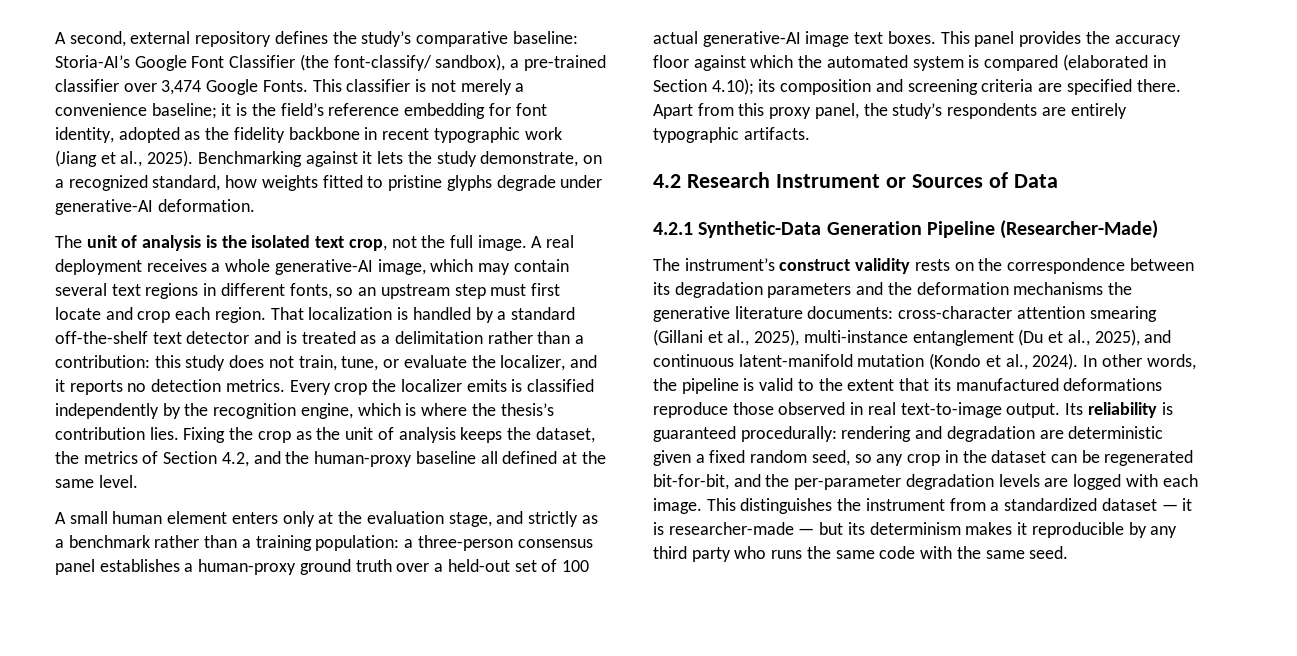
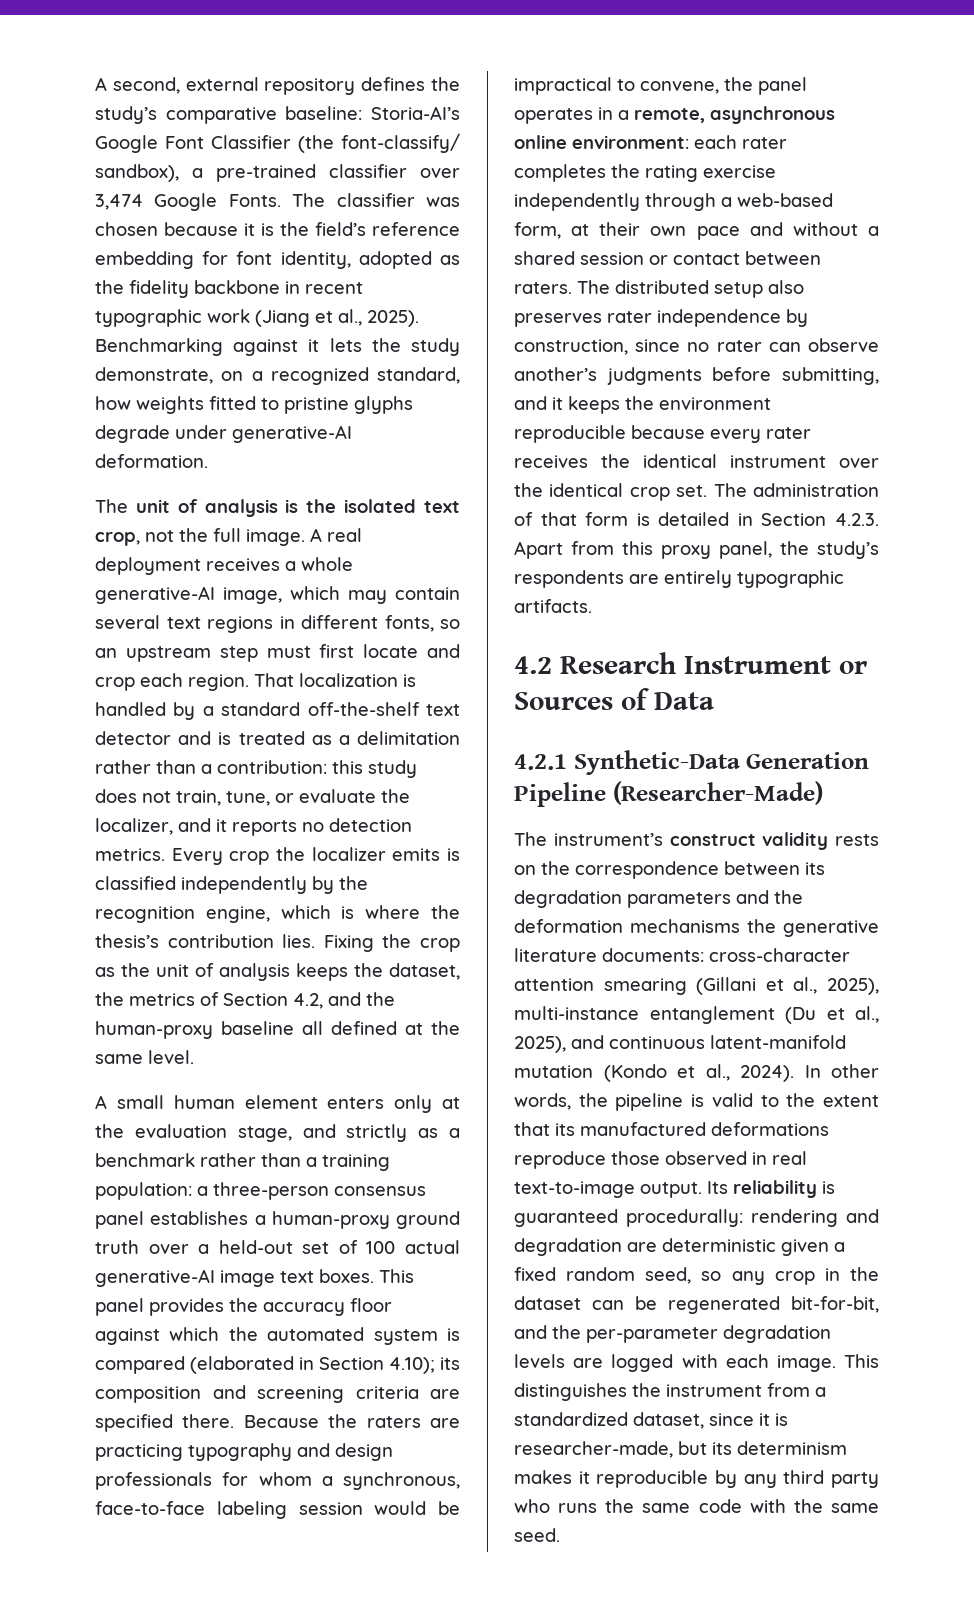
- This classifier is not merely a convenience baseline; it is the field’s reference embedding for font identity, adopted as the fidelity backbone in recent typographic work (Jiang et al., 2025).
+ The classifier was chosen because it is the field’s reference embedding for font identity, adopted as the fidelity backbone in recent typographic work (Jiang et al., 2025).
- Apart from this proxy panel, the study’s respondents are entirely typographic artifacts.
+ Because the raters are practicing typography and design professionals for whom a synchronous, face-to-face labeling session would be impractical to convene, the panel operates in a remote, asynchronous online environment: each rater completes the rating exercise independently through a web-based form, at their own pace and without a shared session or contact between raters. The distributed setup also preserves rater independence by construction, since no rater can observe another’s judgments before submitting, and it keeps the environment reproducible because every rater receives the identical instrument over the identical crop set. The administration of that form is detailed in Section 4.2.3. Apart from this proxy panel, the study’s respondents are entirely typographic artifacts.
- This distinguishes the instrument from a standardized dataset — it is researcher-made — but its determinism makes it reproducible by any third party who runs the same code with the same seed.
+ This distinguishes the instrument from a standardized dataset, since it is researcher-made, but its determinism makes it reproducible by any third party who runs the same code with the same seed.

